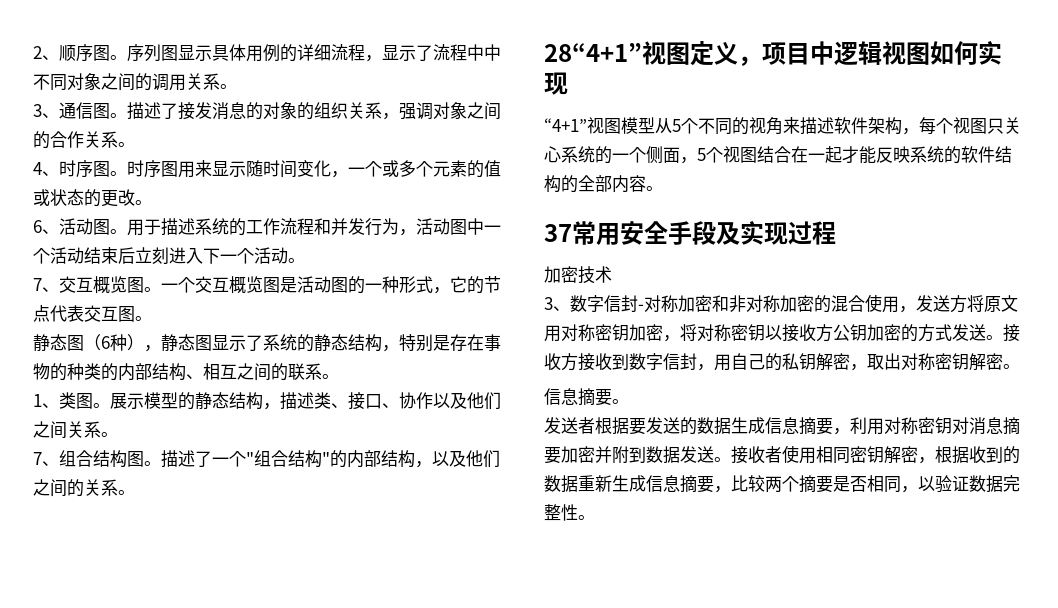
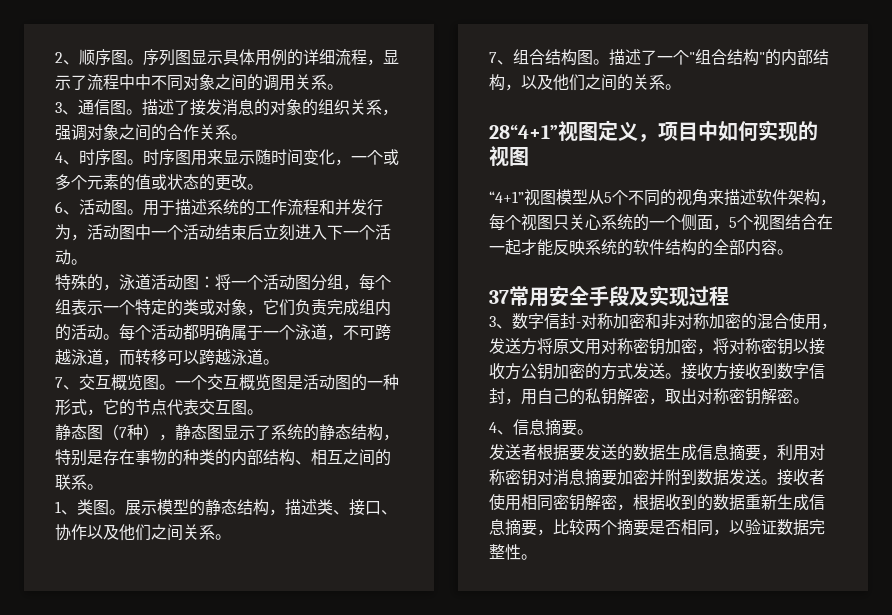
+ 特殊的，泳道活动图：将一个活动图分组，每个组表示一个特定的类或对象，它们负责完成组内的活动。每个活动都明确属于一个泳道，不可跨越泳道，而转移可以跨越泳道。
- 静态图（6种），静态图显示了系统的静态结构，特别是存在事物的种类的内部结构、相互之间的联系。
+ 静态图（7种），静态图显示了系统的静态结构，特别是存在事物的种类的内部结构、相互之间的联系。
- 28“4+1”视图定义，项目中逻辑视图如何实现
+ 28“4+1”视图定义，项目中如何实现的视图
- 加密技术
- 信息摘要。
+ 4、信息摘要。

